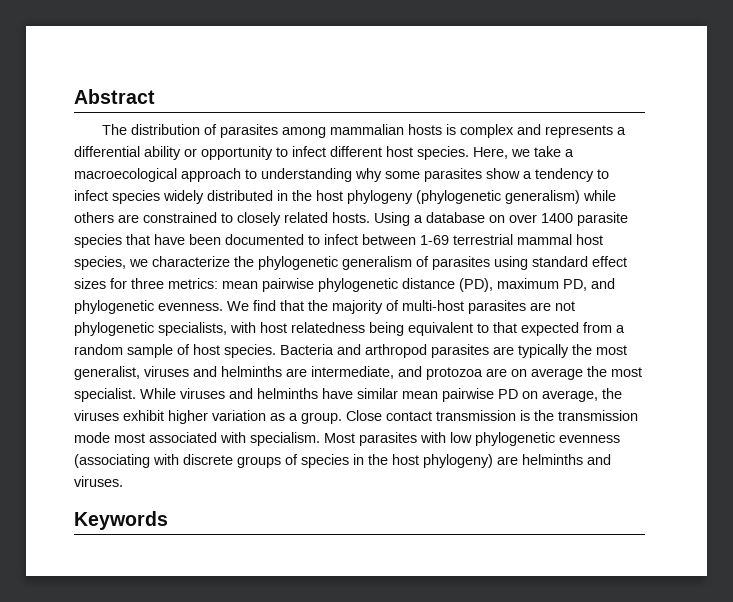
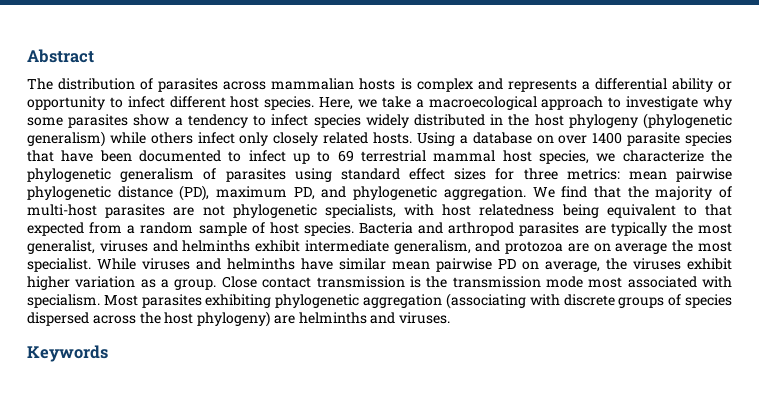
- The distribution of parasites among mammalian hosts is complex and represents a differential ability or opportunity to infect different host species.
+ The distribution of parasites across mammalian hosts is complex and represents a differential ability or opportunity to infect different host species.
- Here, we take a macroecological approach to understanding why some parasites show a tendency to infect species widely distributed in the host phylogeny (phylogenetic generalism) while others are constrained to closely related hosts.
+ Here, we take a macroecological approach to investigate why some parasites show a tendency to infect species widely distributed in the host phylogeny (phylogenetic generalism) while others infect only closely related hosts.
- Using a database on over 1400 parasite species that have been documented to infect between 1-69 terrestrial mammal host species, we characterize the phylogenetic generalism of parasites using standard effect sizes for three metrics: mean pairwise phylogenetic distance (PD), maximum PD, and phylogenetic evenness.
+ Using a database on over 1400 parasite species that have been documented to infect up to 69 terrestrial mammal host species, we characterize the phylogenetic generalism of parasites using standard effect sizes for three metrics: mean pairwise phylogenetic distance (PD), maximum PD, and phylogenetic aggregation.
- Bacteria and arthropod parasites are typically the most generalist, viruses and helminths are intermediate, and protozoa are on average the most specialist.
+ Bacteria and arthropod parasites are typically the most generalist, viruses and helminths exhibit intermediate generalism, and protozoa are on average the most specialist.
- Most parasites with low phylogenetic evenness (associating with discrete groups of species in the host phylogeny) are helminths and viruses.
+ Most parasites exhibiting phylogenetic aggregation (associating with discrete groups of species dispersed across the host phylogeny) are helminths and viruses.

